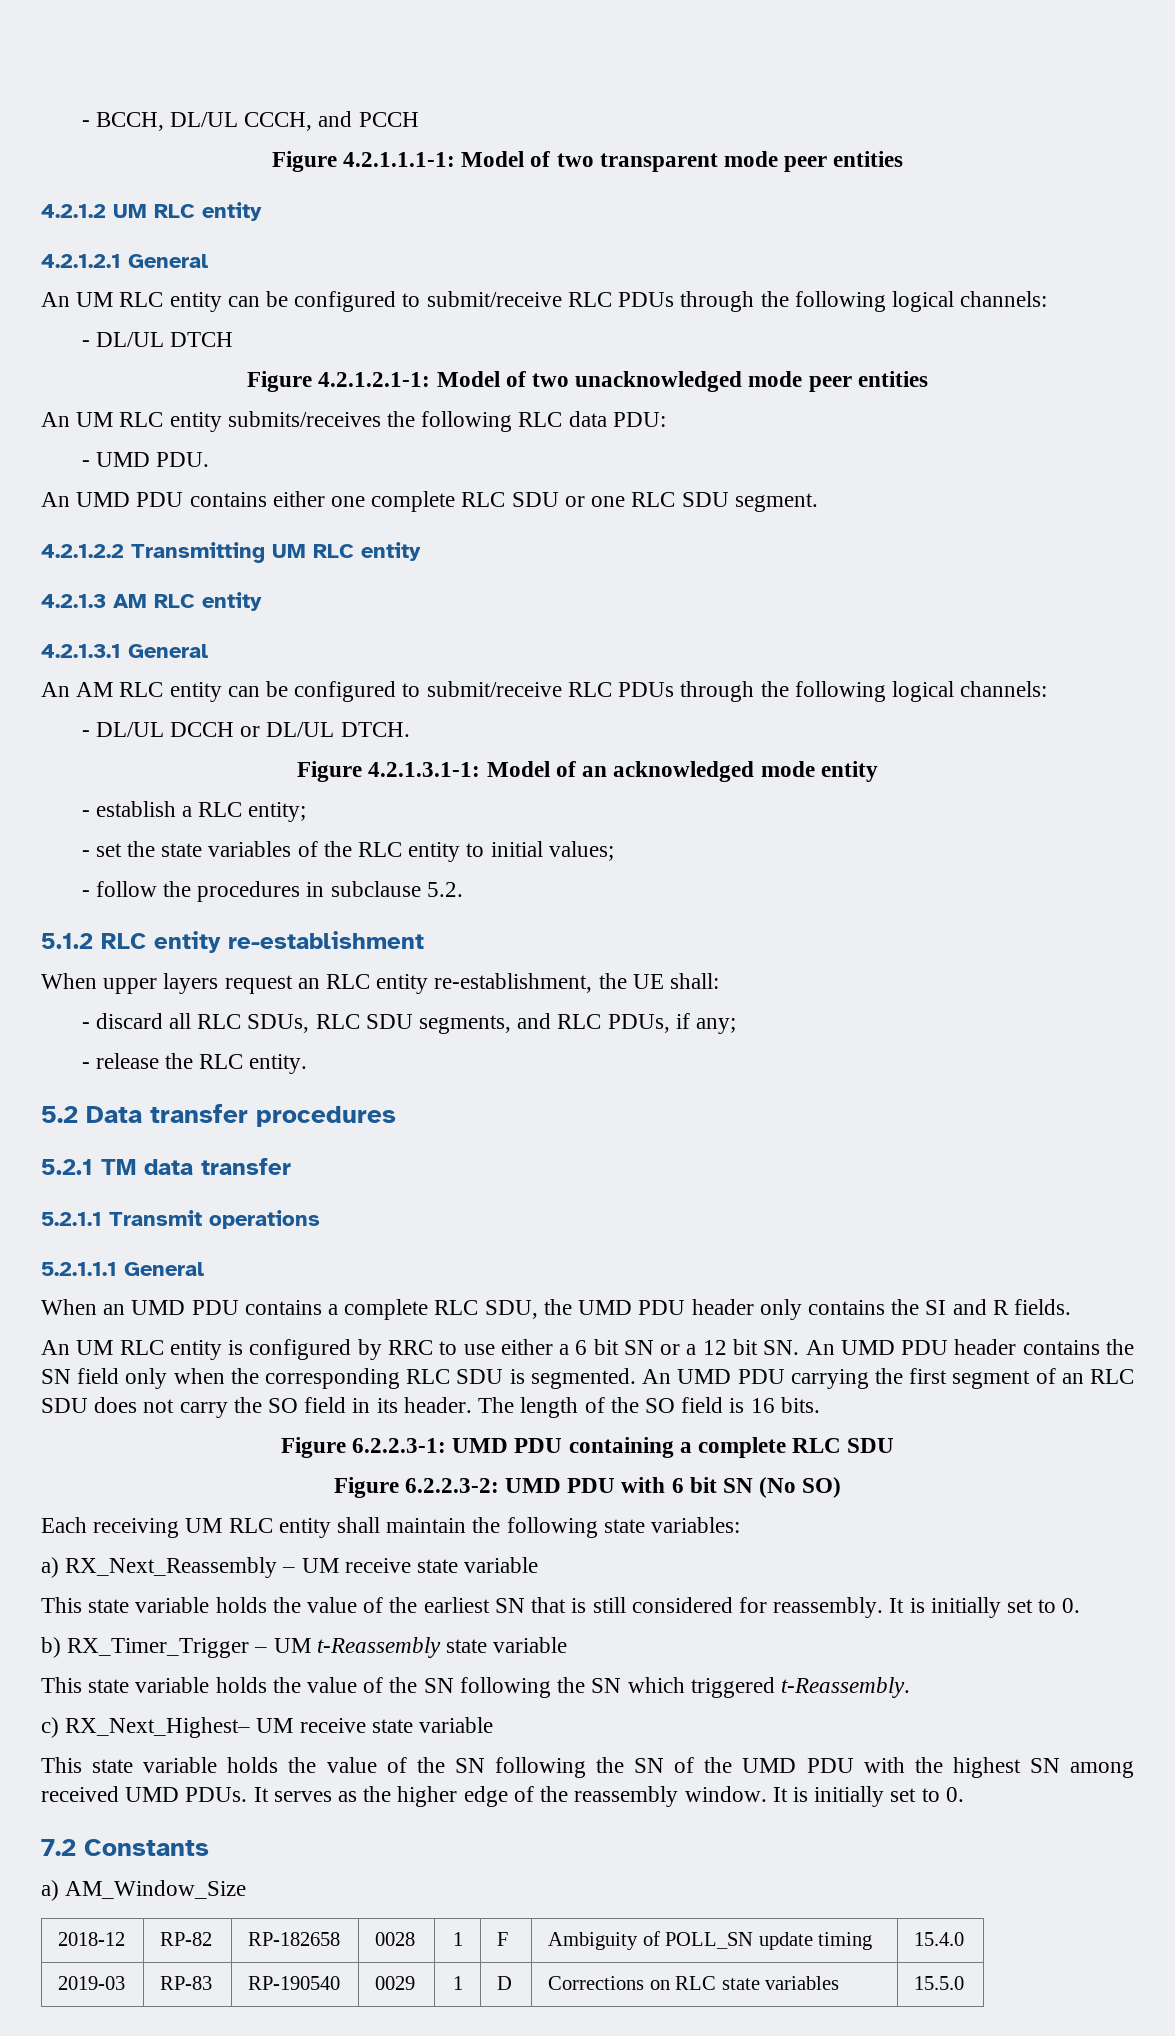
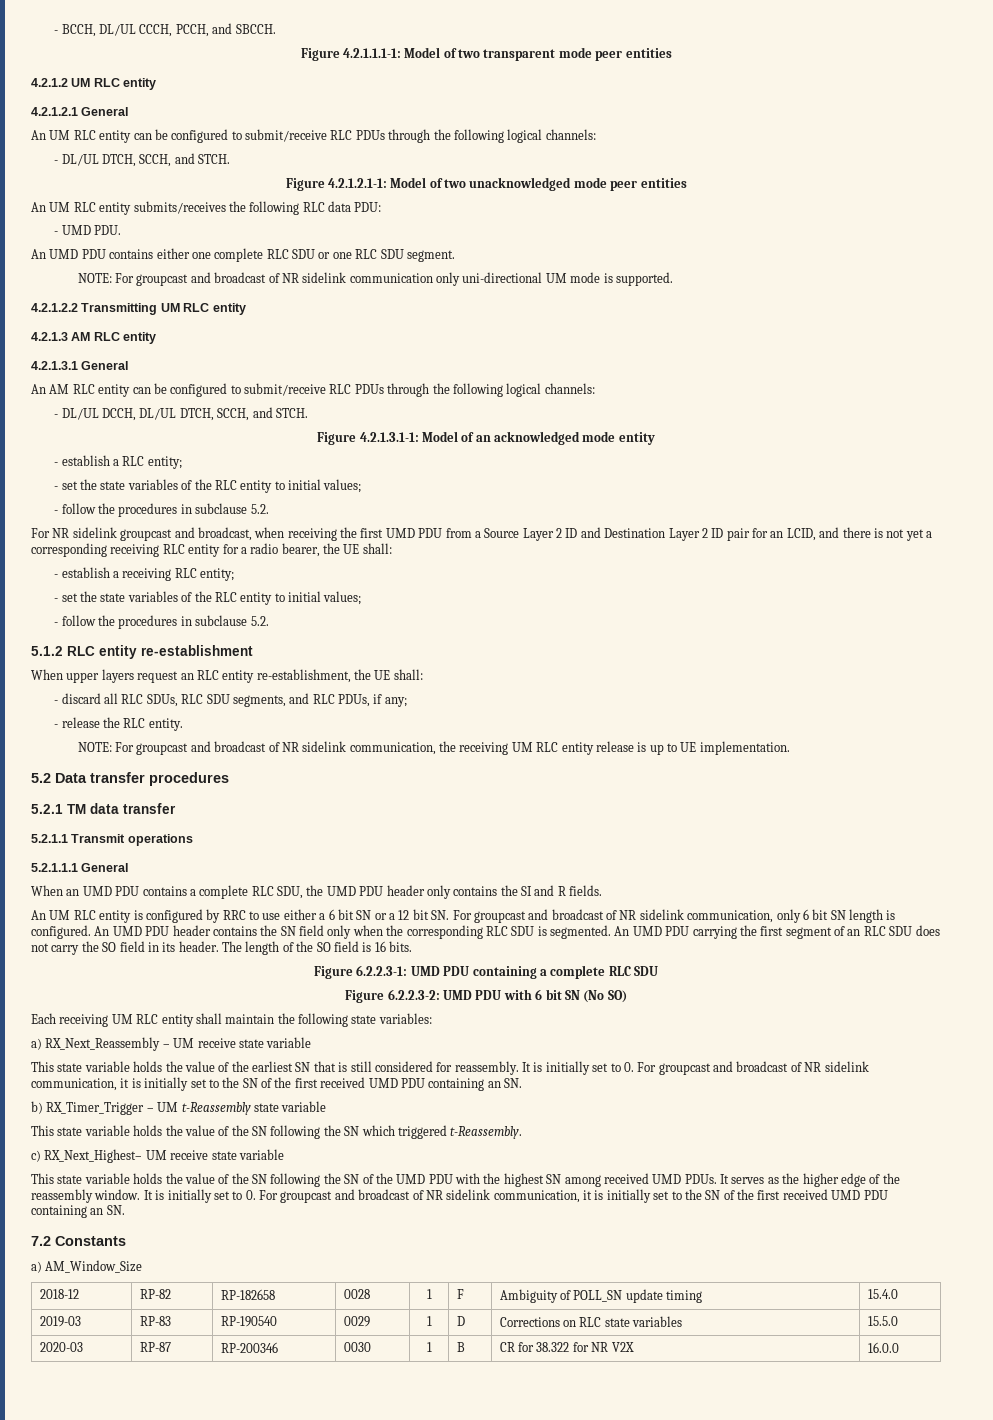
- - BCCH, DL/UL CCCH, and PCCH
+ - BCCH, DL/UL CCCH, PCCH, and SBCCH.
- - DL/UL DTCH
+ - DL/UL DTCH, SCCH, and STCH.
+ NOTE: For groupcast and broadcast of NR sidelink communication only uni-directional UM mode is supported.
- - DL/UL DCCH or DL/UL DTCH.
+ - DL/UL DCCH, DL/UL DTCH, SCCH, and STCH.
+ For NR sidelink groupcast and broadcast, when receiving the first UMD PDU from a Source Layer 2 ID and Destination Layer 2 ID pair for an LCID, and there is not yet a corresponding receiving RLC entity for a radio bearer, the UE shall:
+ - establish a receiving RLC entity;
+ - set the state variables of the RLC entity to initial values;
+ - follow the procedures in subclause 5.2.
+ NOTE: For groupcast and broadcast of NR sidelink communication, the receiving UM RLC entity release is up to UE implementation.
- An UM RLC entity is configured by RRC to use either a 6 bit SN or a 12 bit SN. An UMD PDU header contains the SN field only when the corresponding RLC SDU is segmented.
+ An UM RLC entity is configured by RRC to use either a 6 bit SN or a 12 bit SN. For groupcast and broadcast of NR sidelink communication, only 6 bit SN length is configured. An UMD PDU header contains the SN field only when the corresponding RLC SDU is segmented.
- This state variable holds the value of the earliest SN that is still considered for reassembly. It is initially set to 0.
+ This state variable holds the value of the earliest SN that is still considered for reassembly. It is initially set to 0. For groupcast and broadcast of NR sidelink communication, it is initially set to the SN of the first received UMD PDU containing an SN.
- It serves as the higher edge of the reassembly window. It is initially set to 0.
+ It serves as the higher edge of the reassembly window. It is initially set to 0. For groupcast and broadcast of NR sidelink communication, it is initially set to the SN of the first received UMD PDU containing an SN.
+ 2020-03 | RP-87 | RP-200346 | 0030 | 1 | B | CR for 38.322 for NR V2X | 16.0.0

